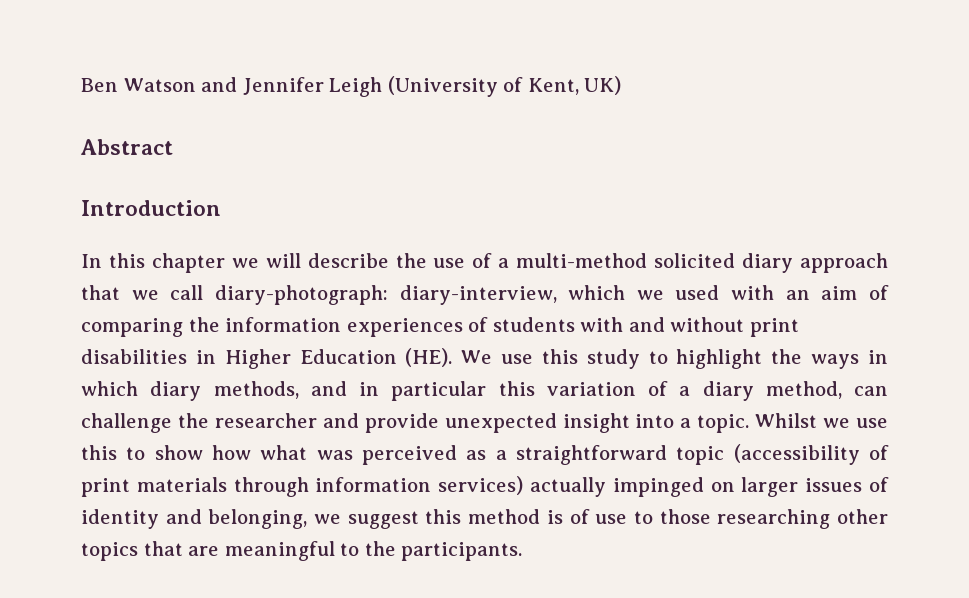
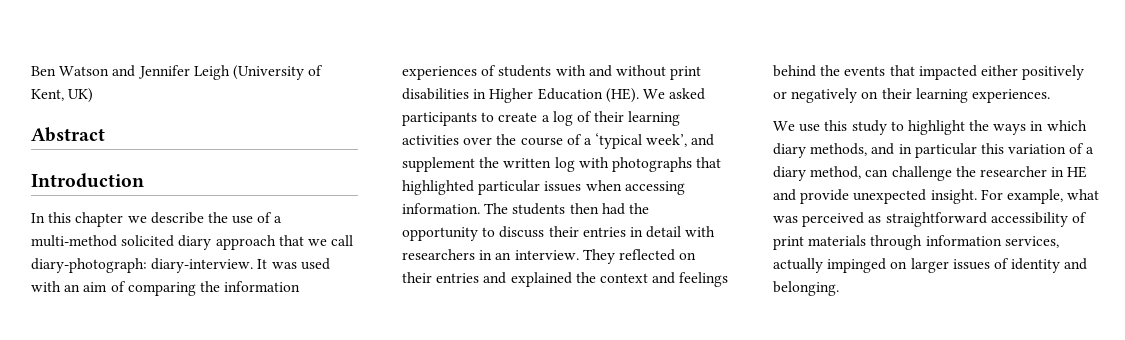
- In this chapter we will describe the use of a multi-method solicited diary approach that we call diary-photograph:
+ In this chapter we describe the use of a multi-method solicited diary approach that we call diary-photograph:
- diary-interview, which we used with an aim of comparing the information experiences of students with and without print disabilities in Higher Education (HE). We use this study to highlight the ways in which diary methods, and in particular this variation of a diary method, can challenge the researcher and provide unexpected insight into a topic. Whilst we use this to show how what was perceived as a straightforward topic (accessibility of print materials through information services) actually impinged on larger issues of identity and belonging, we suggest this method is of use to those researching other topics that are meaningful to the participants.
+ diary-interview. It was used with an aim of comparing the information experiences of students with and without print disabilities in Higher Education (HE). We asked participants to create a log of their learning activities over the course of a ‘typical week’, and supplement the written log with photographs that highlighted particular issues when accessing information. The students then had the opportunity to discuss their entries in detail with researchers in an interview. They reflected on their entries and explained the context and feelings behind the events that impacted either positively or negatively on their learning experiences.
+ We use this study to highlight the ways in which diary methods, and in particular this variation of a diary method, can challenge the researcher in HE and provide unexpected insight. For example, what was perceived as straightforward accessibility of print materials through information services, actually impinged on larger issues of identity and belonging.

